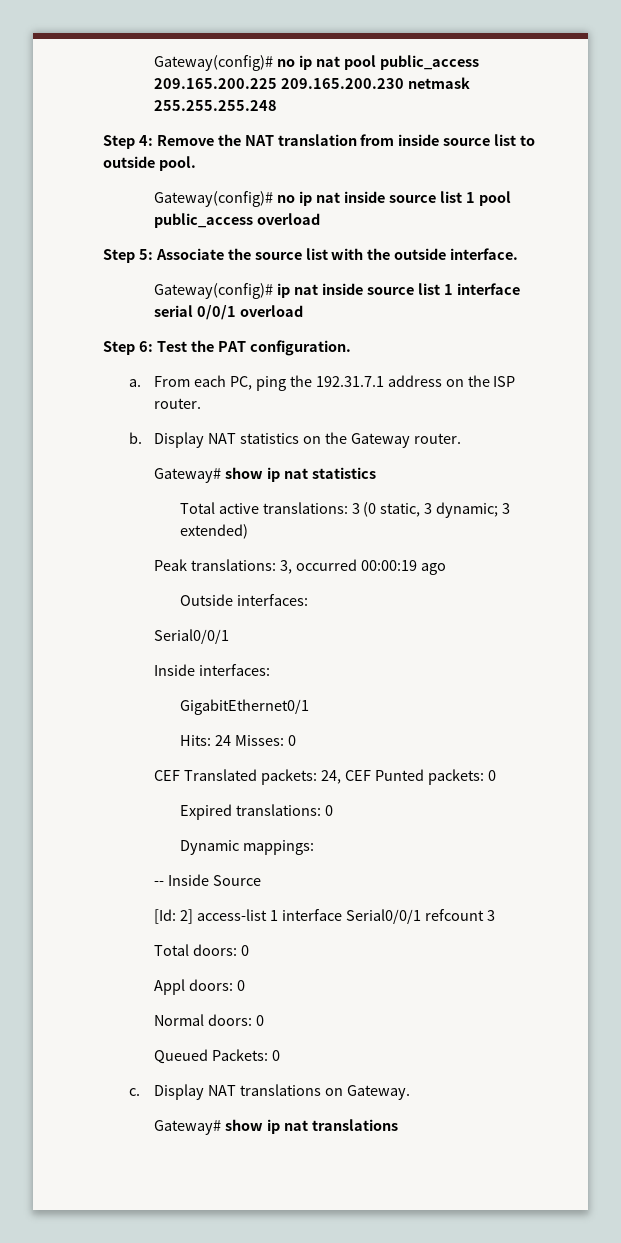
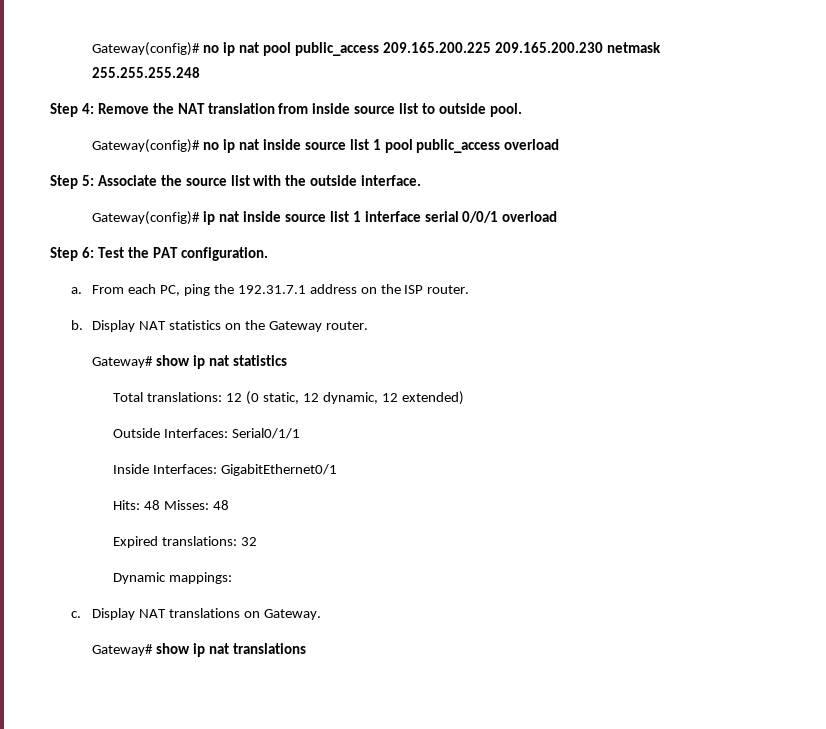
- Total active translations: 3 (0 static, 3 dynamic; 3 extended)
- Peak translations: 3, occurred 00:00:19 ago
+ Total translations: 12 (0 static, 12 dynamic, 12 extended)
- Outside interfaces:
- Serial0/0/1
- Inside interfaces:
- GigabitEthernet0/1
+ Outside Interfaces: Serial0/1/1
+ Inside Interfaces: GigabitEthernet0/1
- Hits: 24 Misses: 0
- CEF Translated packets: 24, CEF Punted packets: 0
+ Hits: 48 Misses: 48
- Expired translations: 0
+ Expired translations: 32
- -- Inside Source
- [Id: 2] access-list 1 interface Serial0/0/1 refcount 3
- Total doors: 0
- Appl doors: 0
- Normal doors: 0
- Queued Packets: 0

